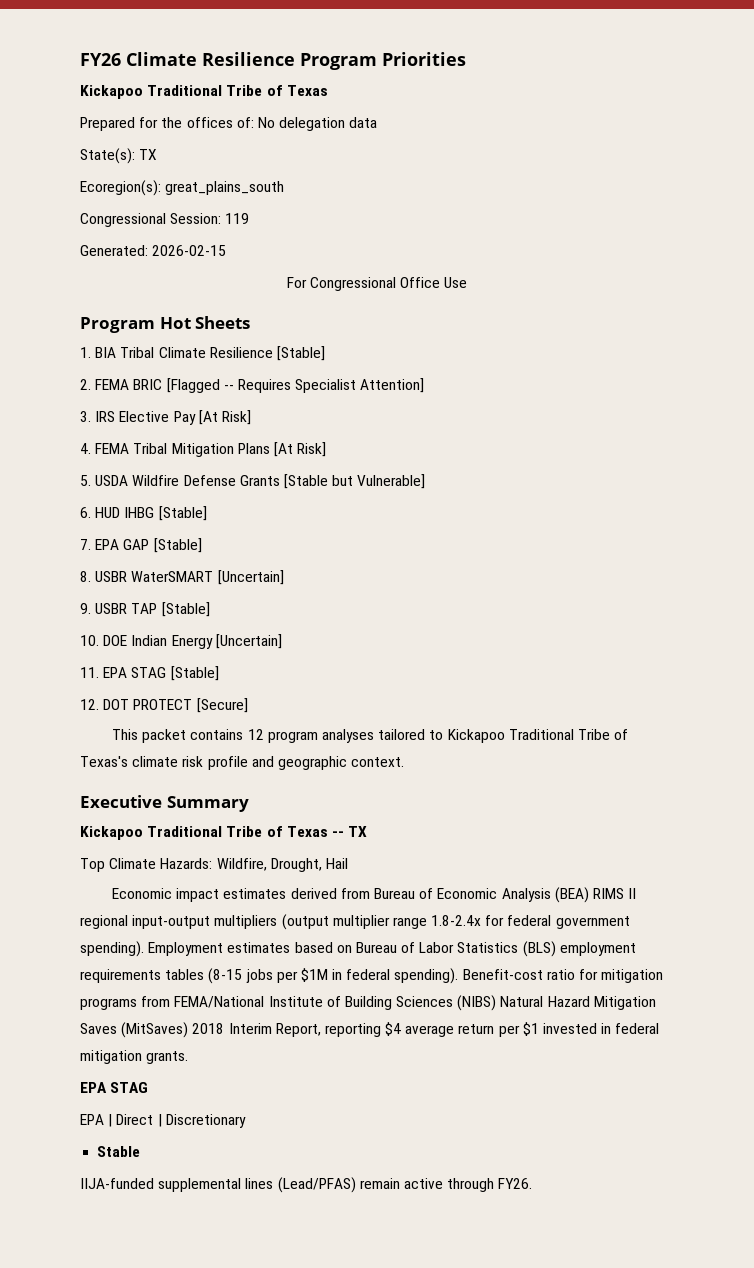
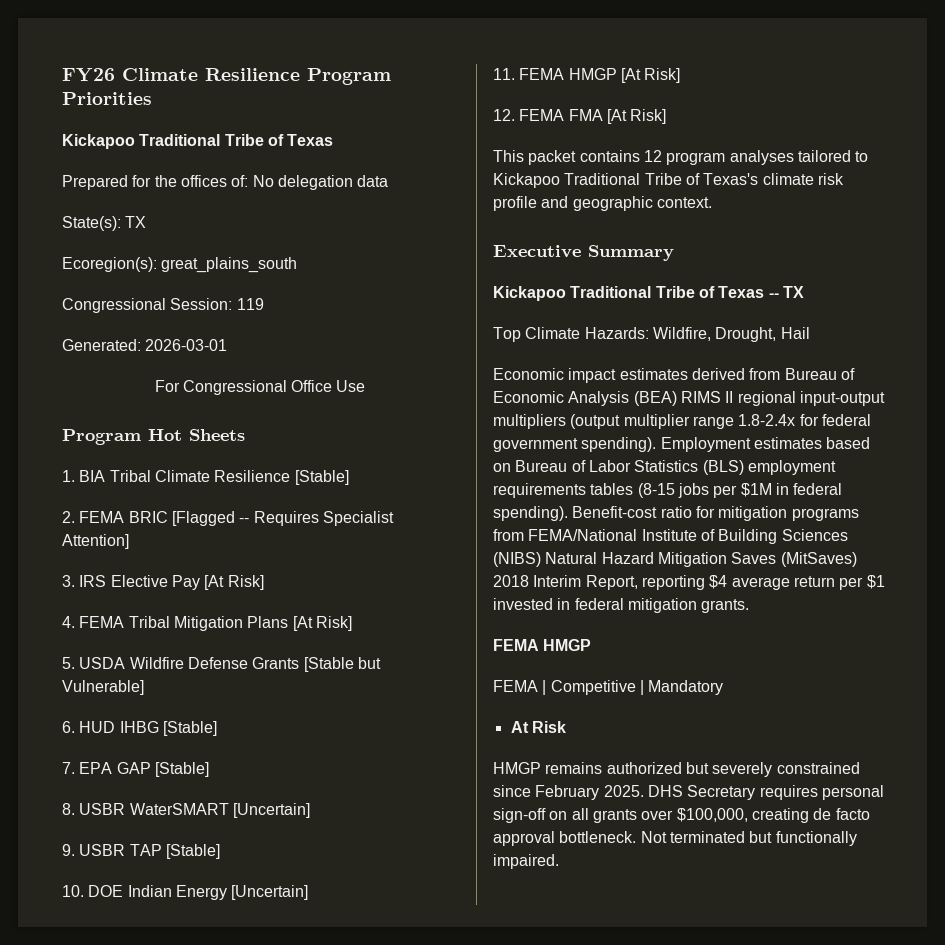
- Generated: 2026-02-15
+ Generated: 2026-03-01
- 11. EPA STAG [Stable]
- 12. DOT PROTECT [Secure]
+ 11. FEMA HMGP [At Risk]
+ 12. FEMA FMA [At Risk]
  Benefit-cost ratio for mitigation programs from FEMA/National Institute of Building Sciences (NIBS) Natural Hazard Mitigation Saves (MitSaves) 2018 Interim Report, reporting $4 average return per $1 invested in federal mitigation grants.
- EPA STAG
- EPA | Direct | Discretionary
- Stable
- IIJA-funded supplemental lines (Lead/PFAS) remain active through FY26.
+ FEMA HMGP
+ FEMA | Competitive | Mandatory
+ At Risk
+ HMGP remains authorized but severely constrained since February 2025. DHS Secretary requires personal sign-off on all grants over $100,000, creating de facto approval bottleneck. Not terminated but functionally impaired.

